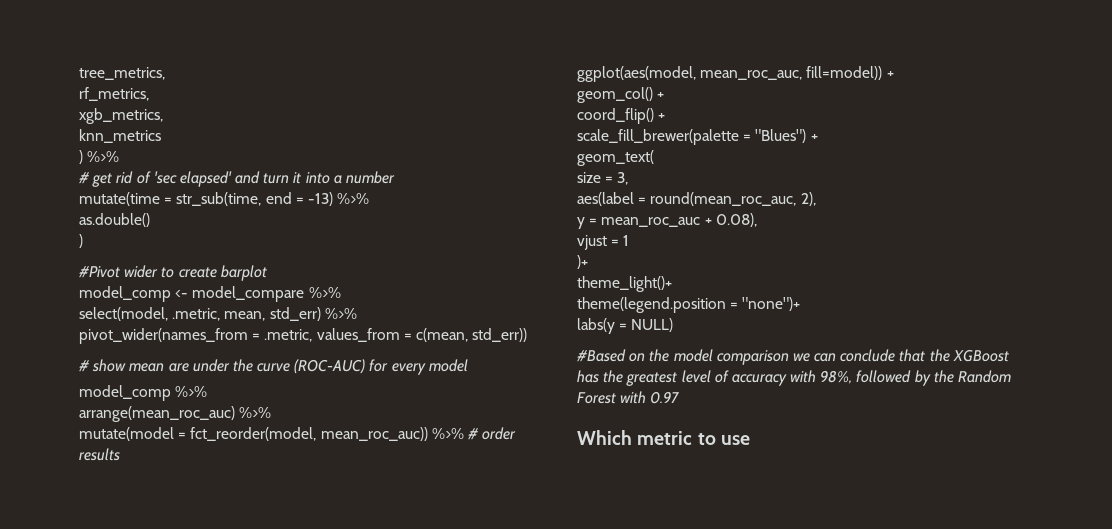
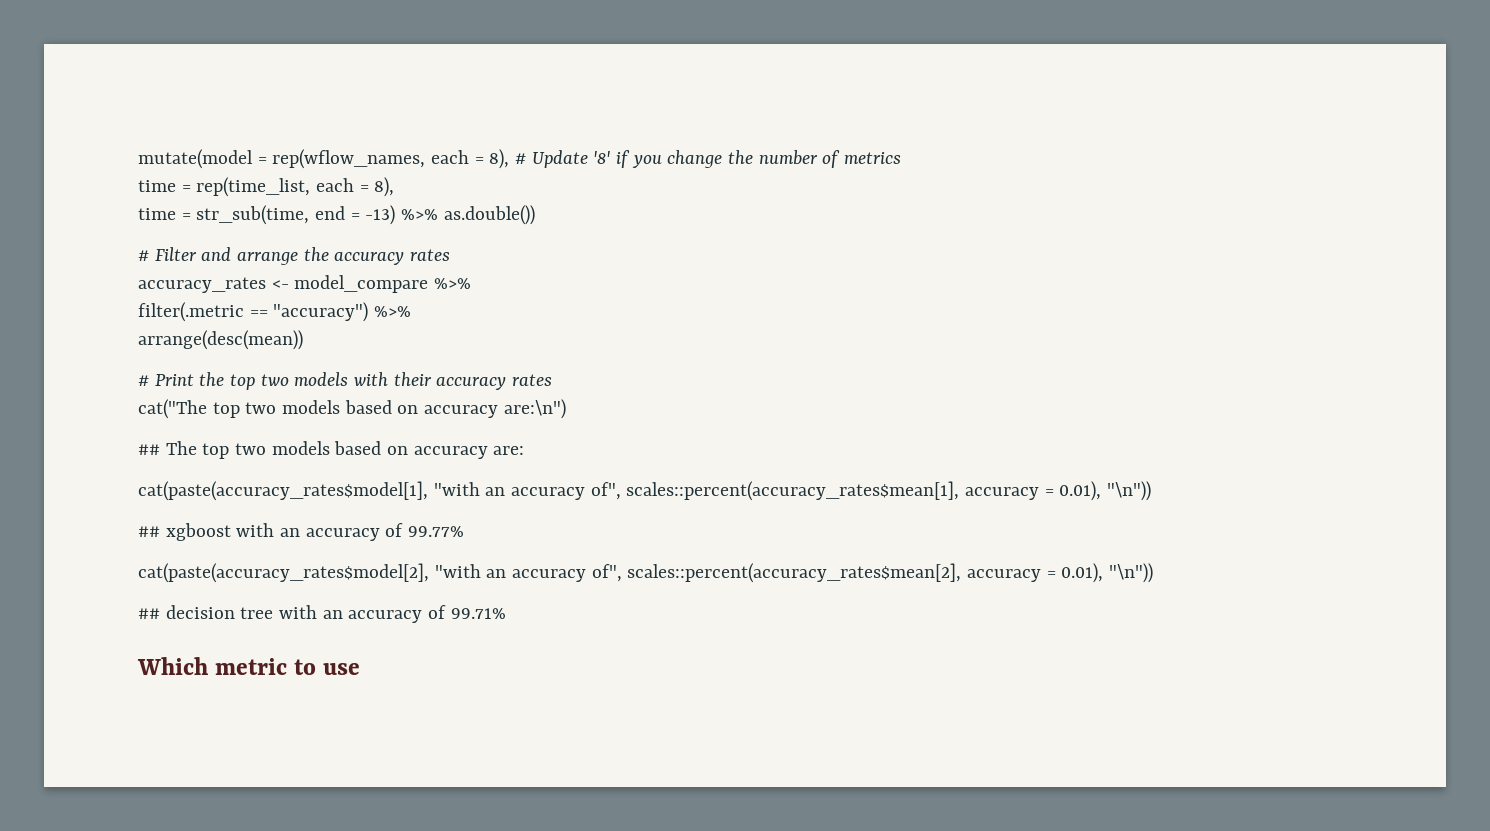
- tree_metrics,
- rf_metrics,
- xgb_metrics,
- knn_metrics
- ) %>%
- # get rid of 'sec elapsed' and turn it into a number
- mutate(time = str_sub(time, end = -13) %>%
- as.double()
- )
- #Pivot wider to create barplot
- model_comp <- model_compare %>%
- select(model, .metric, mean, std_err) %>%
- pivot_wider(names_from = .metric, values_from = c(mean, std_err))
- # show mean are under the curve (ROC-AUC) for every model
- model_comp %>%
- arrange(mean_roc_auc) %>%
- mutate(model = fct_reorder(model, mean_roc_auc)) %>% # order results
- ggplot(aes(model, mean_roc_auc, fill=model)) +
- geom_col() +
- coord_flip() +
- scale_fill_brewer(palette = "Blues") +
- geom_text(
- size = 3,
- aes(label = round(mean_roc_auc, 2),
- y = mean_roc_auc + 0.08),
- vjust = 1
- )+
- theme_light()+
- theme(legend.position = "none")+
- labs(y = NULL)
- #Based on the model comparison we can conclude that the XGBoost has the greatest level of accuracy with 98%, followed by the Random Forest with 0.97
+ mutate(model = rep(wflow_names, each = 8), # Update '8' if you change the number of metrics
+ time = rep(time_list, each = 8),
+ time = str_sub(time, end = -13) %>% as.double())
+ # Filter and arrange the accuracy rates
+ accuracy_rates <- model_compare %>%
+ filter(.metric == "accuracy") %>%
+ arrange(desc(mean))
+ # Print the top two models with their accuracy rates
+ cat("The top two models based on accuracy are:\n")
+ ## The top two models based on accuracy are:
+ cat(paste(accuracy_rates$model[1], "with an accuracy of", scales::percent(accuracy_rates$mean[1], accuracy = 0.01), "\n"))
+ ## xgboost with an accuracy of 99.77%
+ cat(paste(accuracy_rates$model[2], "with an accuracy of", scales::percent(accuracy_rates$mean[2], accuracy = 0.01), "\n"))
+ ## decision tree with an accuracy of 99.71%

